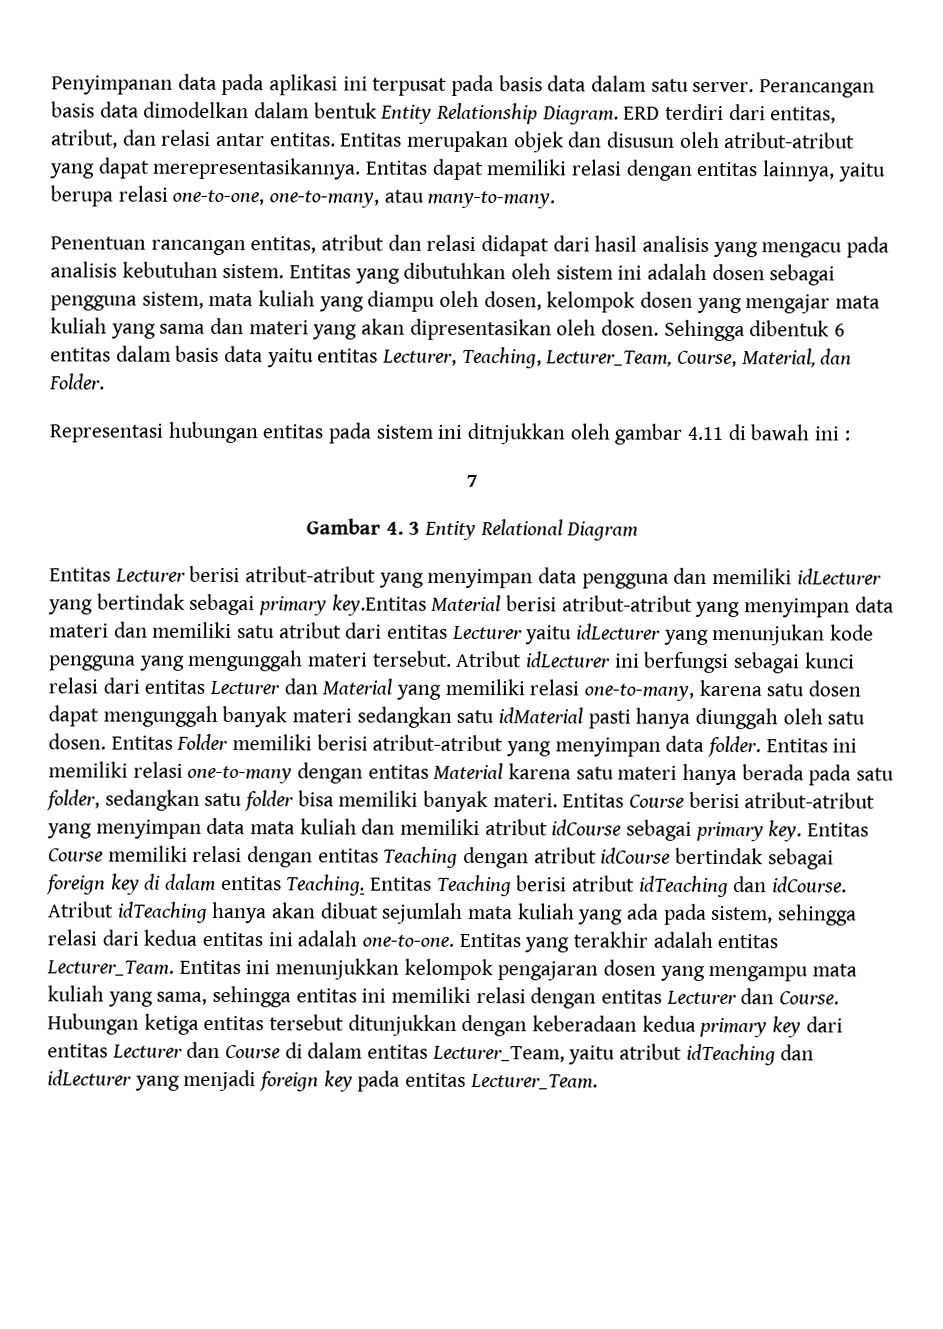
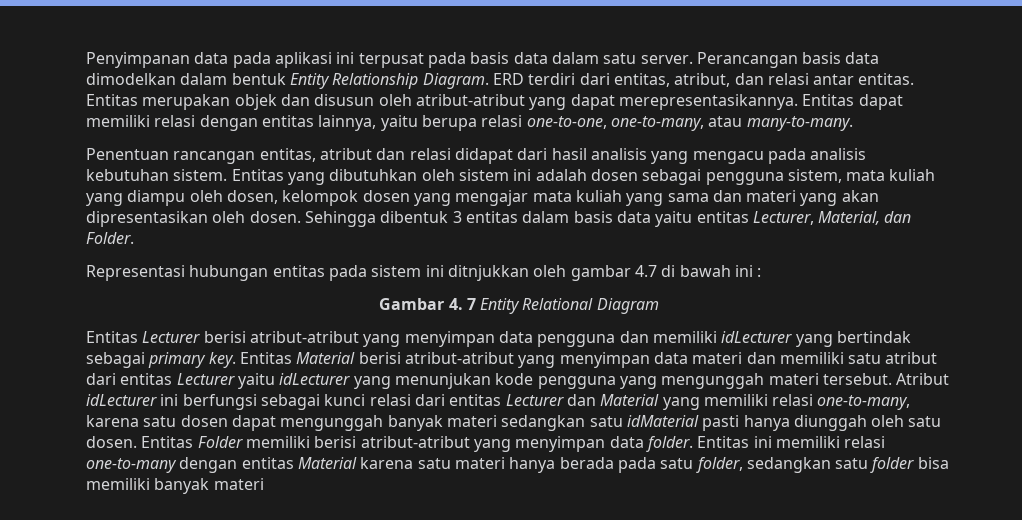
- Sehingga dibentuk 6 entitas dalam basis data yaitu entitas Lecturer, Teaching, Lecturer_Team, Course, Material, dan Folder.
+ Sehingga dibentuk 3 entitas dalam basis data yaitu entitas Lecturer, Material, dan Folder.
- Representasi hubungan entitas pada sistem ini ditnjukkan oleh gambar 4.11 di bawah ini :
+ Representasi hubungan entitas pada sistem ini ditnjukkan oleh gambar 4.7 di bawah ini :
- 7
- Gambar 4. 3 Entity Relational Diagram
+ Gambar 4. 7 Entity Relational Diagram
- Entitas Lecturer berisi atribut-atribut yang menyimpan data pengguna dan memiliki idLecturer yang bertindak sebagai primary key.Entitas Material berisi atribut-atribut yang menyimpan data materi dan memiliki satu atribut dari entitas Lecturer yaitu idLecturer yang menunjukan kode pengguna yang mengunggah materi tersebut.
+ Entitas Lecturer berisi atribut-atribut yang menyimpan data pengguna dan memiliki idLecturer yang bertindak sebagai primary key. Entitas Material berisi atribut-atribut yang menyimpan data materi dan memiliki satu atribut dari entitas Lecturer yaitu idLecturer yang menunjukan kode pengguna yang mengunggah materi tersebut.
- Entitas ini memiliki relasi one-to-many dengan entitas Material karena satu materi hanya berada pada satu folder, sedangkan satu folder bisa memiliki banyak materi. Entitas Course berisi atribut-atribut yang menyimpan data mata kuliah dan memiliki atribut idCourse sebagai primary key. Entitas Course memiliki relasi dengan entitas Teaching dengan atribut idCourse bertindak sebagai foreign key di dalam entitas Teaching. Entitas Teaching berisi atribut idTeaching dan idCourse. Atribut idTeaching hanya akan dibuat sejumlah mata kuliah yang ada pada sistem, sehingga relasi dari kedua entitas ini adalah one-to-one. Entitas yang terakhir adalah entitas Lecturer_Team. Entitas ini menunjukkan kelompok pengajaran dosen yang mengampu mata kuliah yang sama, sehingga entitas ini memiliki relasi dengan entitas Lecturer dan Course. Hubungan ketiga entitas tersebut ditunjukkan dengan keberadaan kedua primary key dari entitas Lecturer dan Course di dalam entitas Lecturer_Team, yaitu atribut idTeaching dan idLecturer yang menjadi foreign key pada entitas Lecturer_Team.
+ Entitas ini memiliki relasi one-to-many dengan entitas Material karena satu materi hanya berada pada satu folder, sedangkan satu folder bisa memiliki banyak materi

